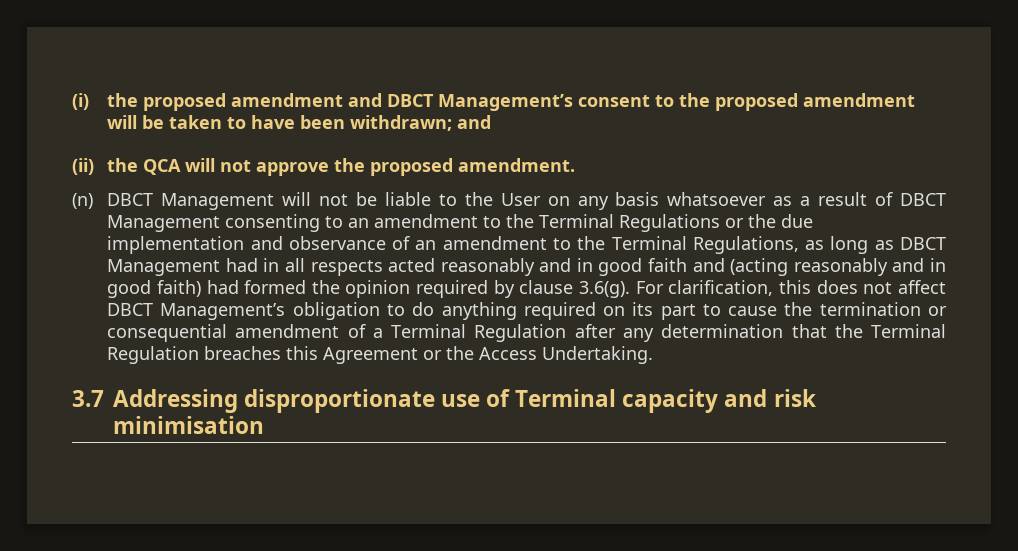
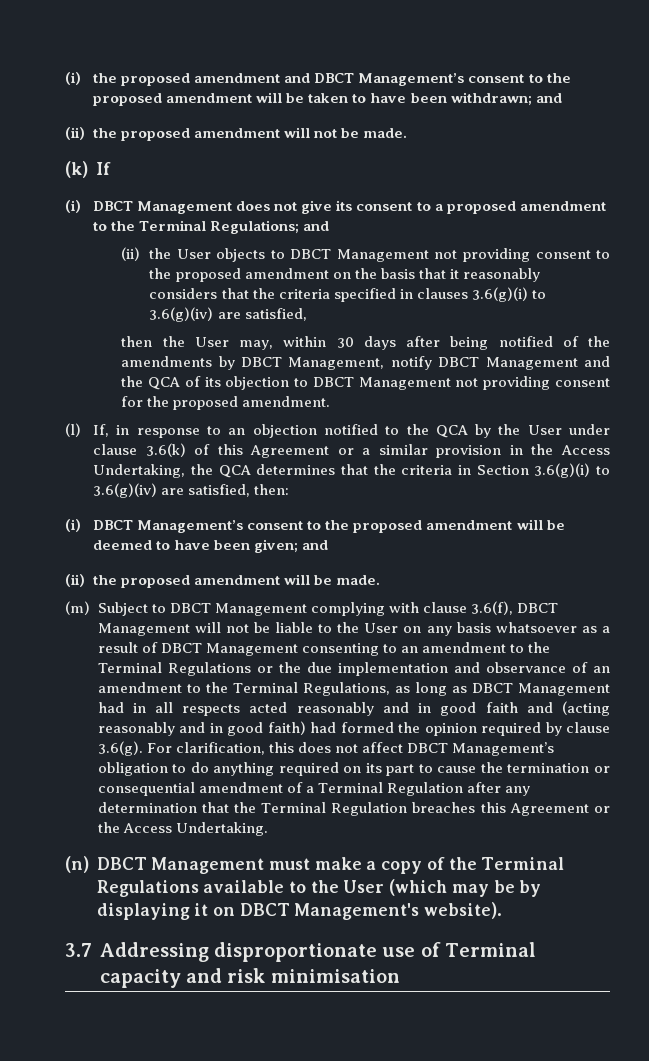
- (ii) the QCA will not approve the proposed amendment.
- (n) DBCT Management will not be liable to the User on any basis whatsoever as a result of DBCT Management consenting to an amendment to the Terminal Regulations or the due implementation and observance of an amendment to the Terminal Regulations, as long as DBCT Management had in all respects acted reasonably and in good faith and (acting reasonably and in good faith) had formed the opinion required by clause 3.6(g). For clarification, this does not affect DBCT Management’s obligation to do anything required on its part to cause the termination or consequential amendment of a Terminal Regulation after any determination that the Terminal Regulation breaches this Agreement or the Access Undertaking.
+ (ii) the proposed amendment will not be made.
+ (k) If
+ (i) DBCT Management does not give its consent to a proposed amendment to the Terminal Regulations; and
+ (ii) the User objects to DBCT Management not providing consent to the proposed amendment on the basis that it reasonably considers that the criteria specified in clauses 3.6(g)(i) to 3.6(g)(iv) are satisfied,
+ then the User may, within 30 days after being notified of the amendments by DBCT Management, notify DBCT Management and the QCA of its objection to DBCT Management not providing consent for the proposed amendment.
+ (l) If, in response to an objection notified to the QCA by the User under clause 3.6(k) of this Agreement or a similar provision in the Access Undertaking, the QCA determines that the criteria in Section 3.6(g)(i) to 3.6(g)(iv) are satisfied, then:
+ (i) DBCT Management’s consent to the proposed amendment will be deemed to have been given; and
+ (ii) the proposed amendment will be made.
+ (m) Subject to DBCT Management complying with clause 3.6(f), DBCT Management will not be liable to the User on any basis whatsoever as a result of DBCT Management consenting to an amendment to the Terminal Regulations or the due implementation and observance of an amendment to the Terminal Regulations, as long as DBCT Management had in all respects acted reasonably and in good faith and (acting reasonably and in good faith) had formed the opinion required by clause 3.6(g). For clarification, this does not affect DBCT Management’s obligation to do anything required on its part to cause the termination or consequential amendment of a Terminal Regulation after any determination that the Terminal Regulation breaches this Agreement or the Access Undertaking.
+ (n) DBCT Management must make a copy of the Terminal Regulations available to the User (which may be by displaying it on DBCT Management's website).

